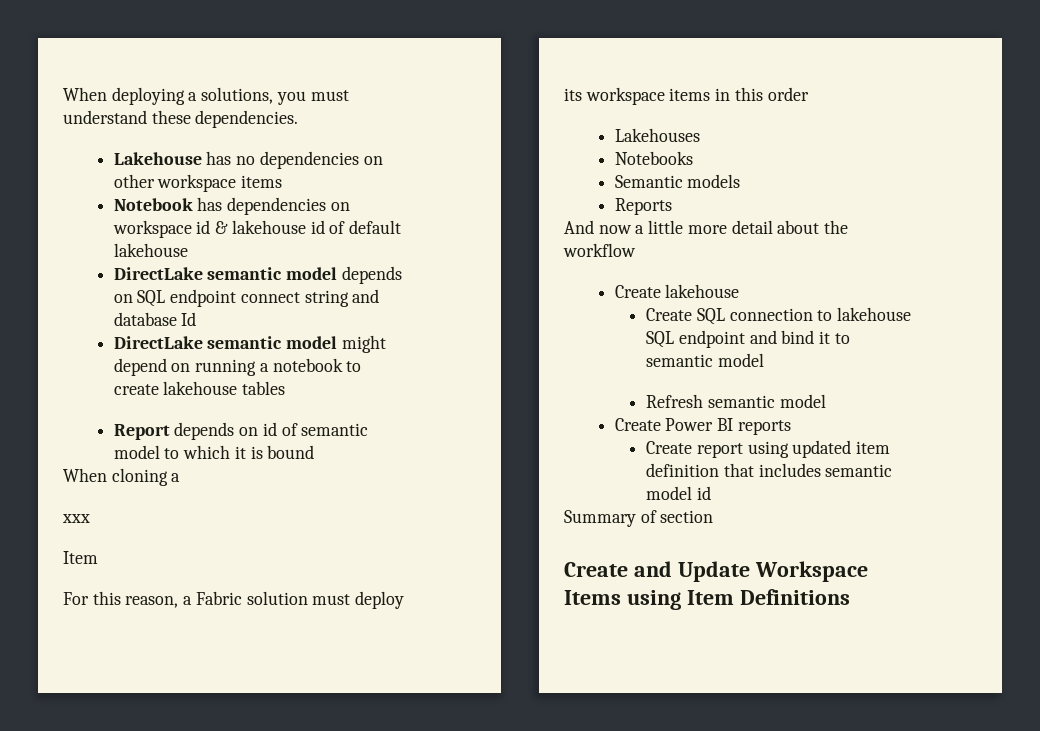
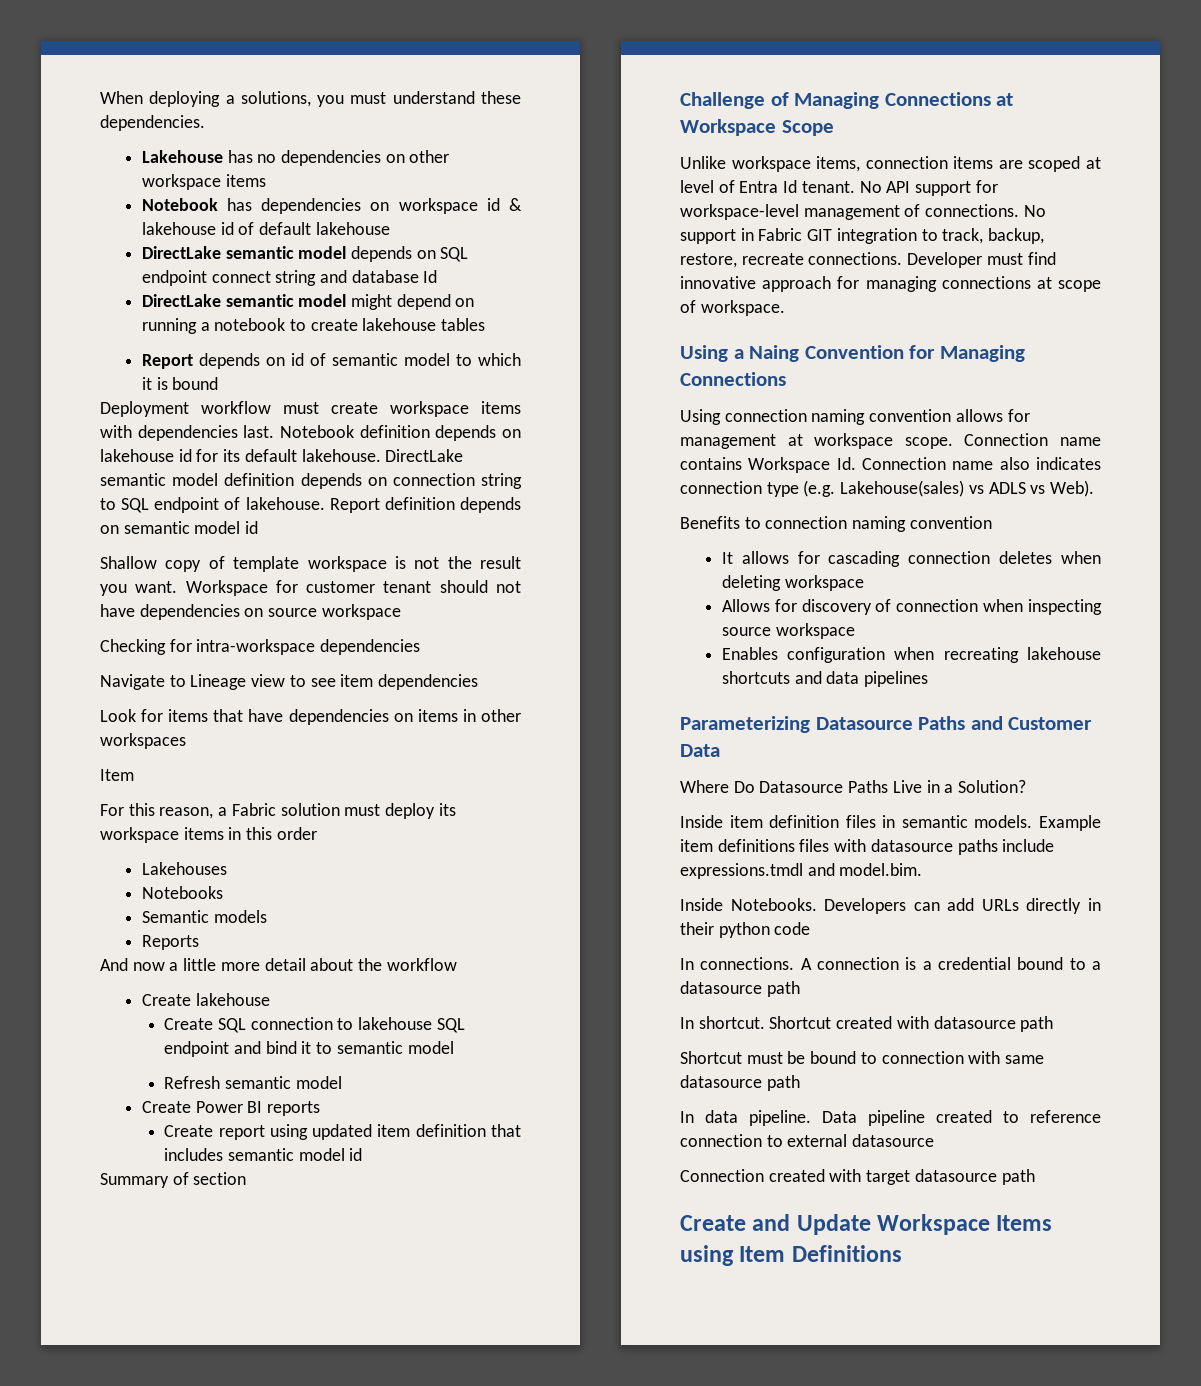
- When cloning a
- xxx
+ Deployment workflow must create workspace items with dependencies last. Notebook definition depends on lakehouse id for its default lakehouse. DirectLake semantic model definition depends on connection string to SQL endpoint of lakehouse. Report definition depends on semantic model id
+ Shallow copy of template workspace is not the result you want. Workspace for customer tenant should not have dependencies on source workspace
+ Checking for intra-workspace dependencies
+ Navigate to Lineage view to see item dependencies
+ Look for items that have dependencies on items in other workspaces
+ Challenge of Managing Connections at Workspace Scope
+ Unlike workspace items, connection items are scoped at level of Entra Id tenant. No API support for workspace-level management of connections. No support in Fabric GIT integration to track, backup, restore, recreate connections. Developer must find innovative approach for managing connections at scope of workspace.
+ Using a Naing Convention for Managing Connections
+ Using connection naming convention allows for management at workspace scope. Connection name contains Workspace Id. Connection name also indicates connection type (e.g. Lakehouse(sales) vs ADLS vs Web).
+ Benefits to connection naming convention
+ It allows for cascading connection deletes when deleting workspace
+ Allows for discovery of connection when inspecting source workspace
+ Enables configuration when recreating lakehouse shortcuts and data pipelines
+ Parameterizing Datasource Paths and Customer Data
+ Where Do Datasource Paths Live in a Solution?
+ Inside item definition files in semantic models. Example item definitions files with datasource paths include expressions.tmdl and model.bim.
+ Inside Notebooks. Developers can add URLs directly in their python code
+ In connections. A connection is a credential bound to a datasource path
+ In shortcut. Shortcut created with datasource path
+ Shortcut must be bound to connection with same datasource path
+ In data pipeline. Data pipeline created to reference connection to external datasource
+ Connection created with target datasource path

